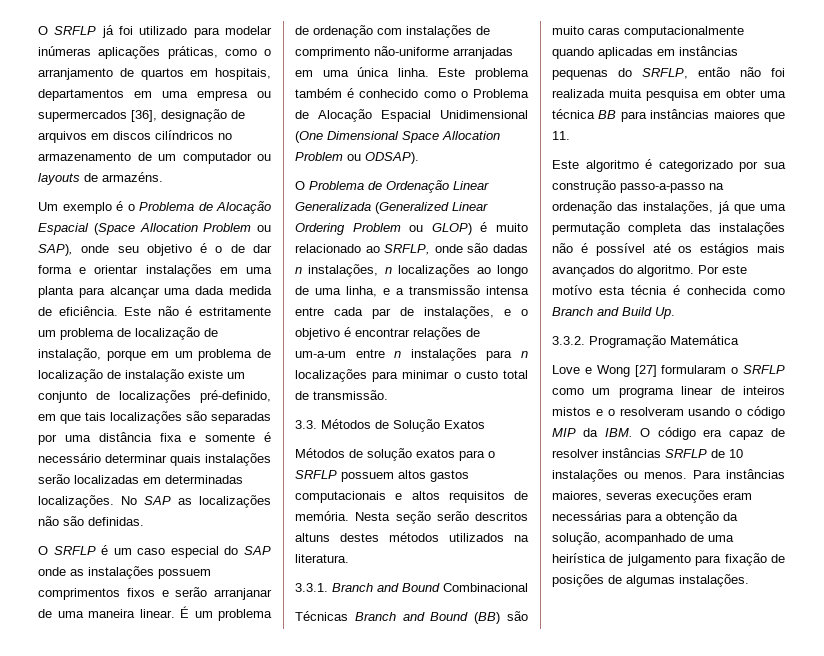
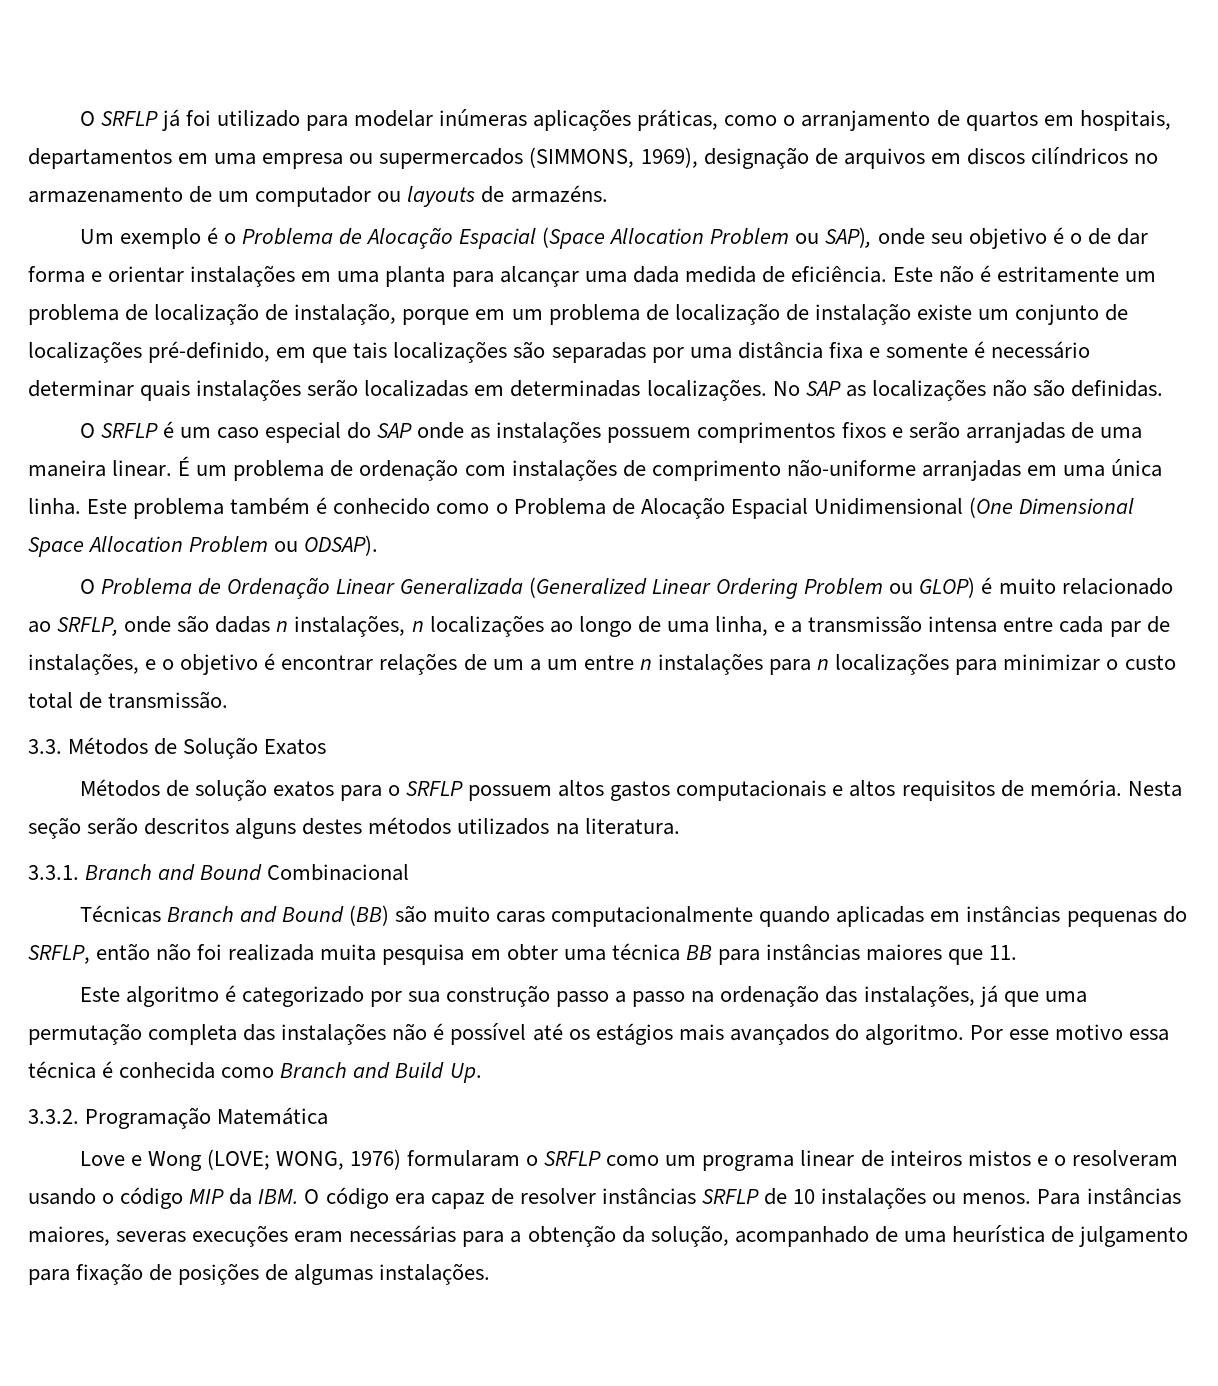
- O SRFLP já foi utilizado para modelar inúmeras aplicações práticas, como o arranjamento de quartos em hospitais, departamentos em uma empresa ou supermercados [36], designação de arquivos em discos cilíndricos no armazenamento de um computador ou layouts de armazéns.
+ O SRFLP já foi utilizado para modelar inúmeras aplicações práticas, como o arranjamento de quartos em hospitais, departamentos em uma empresa ou supermercados (SIMMONS, 1969), designação de arquivos em discos cilíndricos no armazenamento de um computador ou layouts de armazéns.
- O SRFLP é um caso especial do SAP onde as instalações possuem comprimentos fixos e serão arranjanar de uma maneira linear.
+ O SRFLP é um caso especial do SAP onde as instalações possuem comprimentos fixos e serão arranjadas de uma maneira linear.
- O Problema de Ordenação Linear Generalizada (Generalized Linear Ordering Problem ou GLOP) é muito relacionado ao SRFLP, onde são dadas n instalações, n localizações ao longo de uma linha, e a transmissão intensa entre cada par de instalações, e o objetivo é encontrar relações de um-a-um entre n instalações para n localizações para minimar o custo total de transmissão.
+ O Problema de Ordenação Linear Generalizada (Generalized Linear Ordering Problem ou GLOP) é muito relacionado ao SRFLP, onde são dadas n instalações, n localizações ao longo de uma linha, e a transmissão intensa entre cada par de instalações, e o objetivo é encontrar relações de um a um entre n instalações para n localizações para minimizar o custo total de transmissão.
- Nesta seção serão descritos altuns destes métodos utilizados na literatura.
+ Nesta seção serão descritos alguns destes métodos utilizados na literatura.
- Este algoritmo é categorizado por sua construção passo-a-passo na ordenação das instalações, já que uma permutação completa das instalações não é possível até os estágios mais avançados do algoritmo.
+ Este algoritmo é categorizado por sua construção passo a passo na ordenação das instalações, já que uma permutação completa das instalações não é possível até os estágios mais avançados do algoritmo.
- Por este motívo esta técnia é conhecida como Branch and Build Up.
+ Por esse motivo essa técnica é conhecida como Branch and Build Up.
- Love e Wong [27] formularam o SRFLP como um programa linear de inteiros mistos e o resolveram usando o código MIP da IBM. O código era capaz de resolver instâncias SRFLP de 10 instalações ou menos.
+ Love e Wong (LOVE; WONG, 1976) formularam o SRFLP como um programa linear de inteiros mistos e o resolveram usando o código MIP da IBM. O código era capaz de resolver instâncias SRFLP de 10 instalações ou menos.
- Para instâncias maiores, severas execuções eram necessárias para a obtenção da solução, acompanhado de uma heirística de julgamento para fixação de posições de algumas instalações.
+ Para instâncias maiores, severas execuções eram necessárias para a obtenção da solução, acompanhado de uma heurística de julgamento para fixação de posições de algumas instalações.

